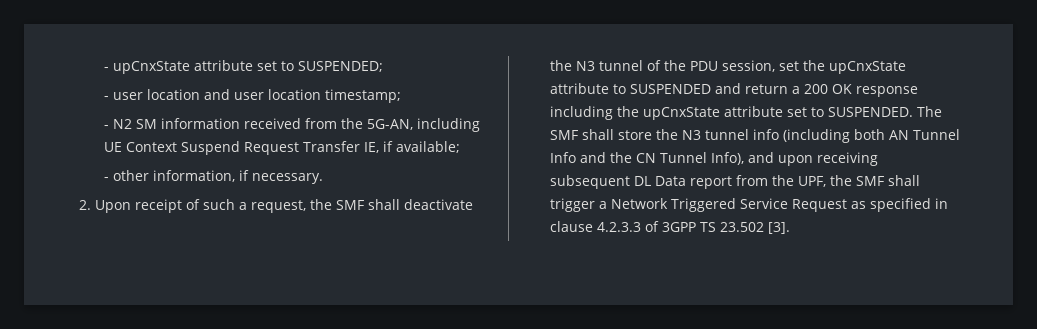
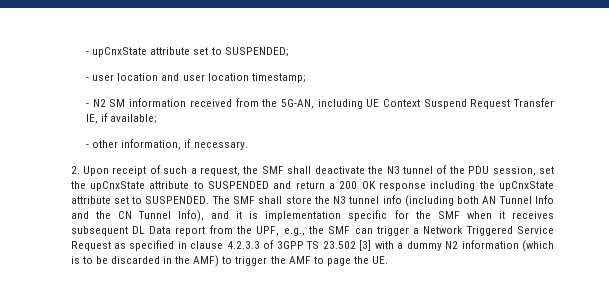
- The SMF shall store the N3 tunnel info (including both AN Tunnel Info and the CN Tunnel Info), and upon receiving subsequent DL Data report from the UPF, the SMF shall trigger a Network Triggered Service Request as specified in clause 4.2.3.3 of 3GPP TS 23.502 [3].
+ The SMF shall store the N3 tunnel info (including both AN Tunnel Info and the CN Tunnel Info), and it is implementation specific for the SMF when it receives subsequent DL Data report from the UPF, e.g., the SMF can trigger a Network Triggered Service Request as specified in clause 4.2.3.3 of 3GPP TS 23.502 [3] with a dummy N2 information (which is to be discarded in the AMF) to trigger the AMF to page the UE.

